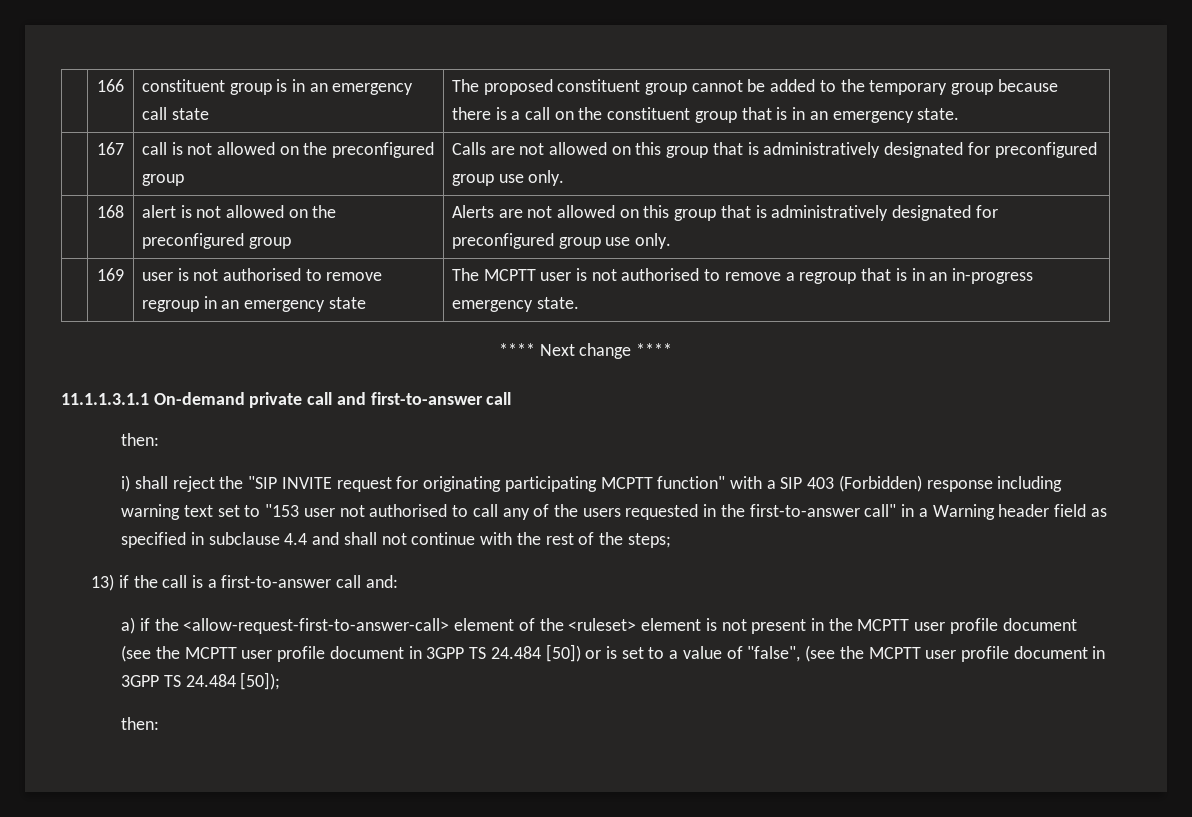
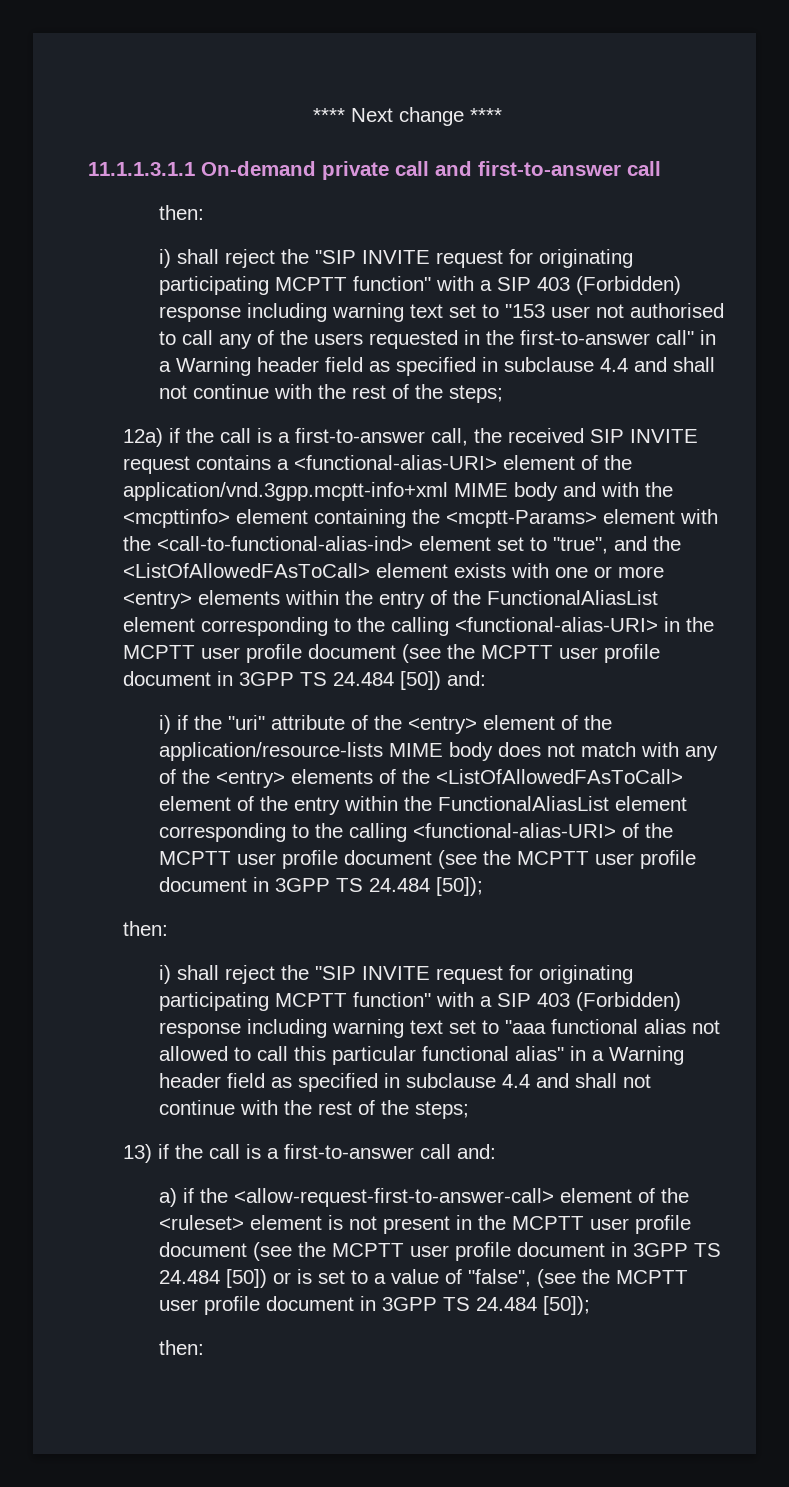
- | 166 | constituent group is in an emergency call state | The proposed constituent group cannot be added to the temporary group because there is a call on the constituent group that is in an emergency state.
- | 167 | call is not allowed on the preconfigured group | Calls are not allowed on this group that is administratively designated for preconfigured group use only.
- | 168 | alert is not allowed on the preconfigured group | Alerts are not allowed on this group that is administratively designated for preconfigured group use only.
- | 169 | user is not authorised to remove regroup in an emergency state | The MCPTT user is not authorised to remove a regroup that is in an in-progress emergency state.
+ 12a) if the call is a first-to-answer call, the received SIP INVITE request contains a <functional-alias-URI> element of the application/vnd.3gpp.mcptt-info+xml MIME body and with the <mcpttinfo> element containing the <mcptt-Params> element with the <call-to-functional-alias-ind> element set to "true", and the <ListOfAllowedFAsToCall> element exists with one or more <entry> elements within the entry of the FunctionalAliasList element corresponding to the calling <functional-alias-URI> in the MCPTT user profile document (see the MCPTT user profile document in 3GPP TS 24.484 [50]) and:
+ i) if the "uri" attribute of the <entry> element of the application/resource-lists MIME body does not match with any of the <entry> elements of the <ListOfAllowedFAsToCall> element of the entry within the FunctionalAliasList element corresponding to the calling <functional-alias-URI> of the MCPTT user profile document (see the MCPTT user profile document in 3GPP TS 24.484 [50]);
+ then:
+ i) shall reject the "SIP INVITE request for originating participating MCPTT function" with a SIP 403 (Forbidden) response including warning text set to "aaa functional alias not allowed to call this particular functional alias" in a Warning header field as specified in subclause 4.4 and shall not continue with the rest of the steps;

